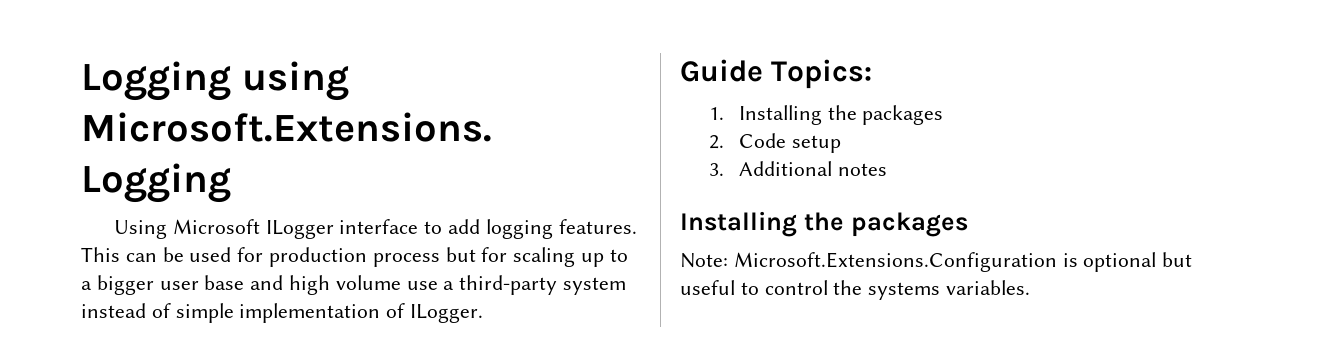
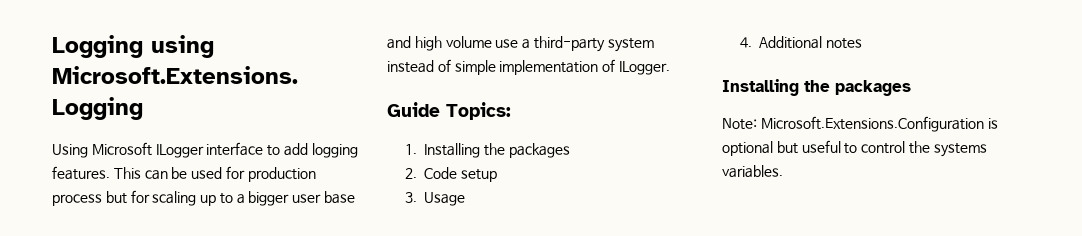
- 3. Additional notes
+ 3. Usage
+ 4. Additional notes

